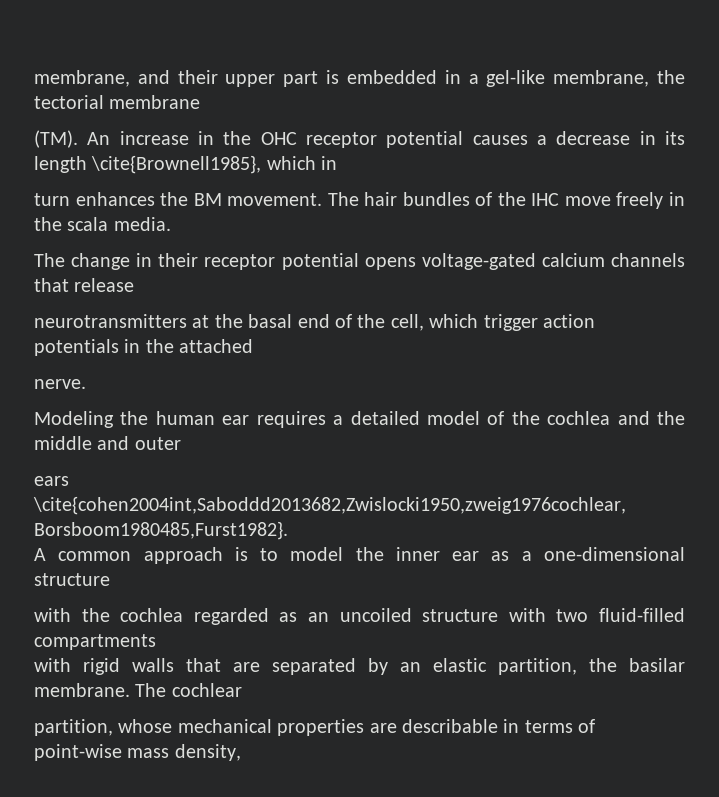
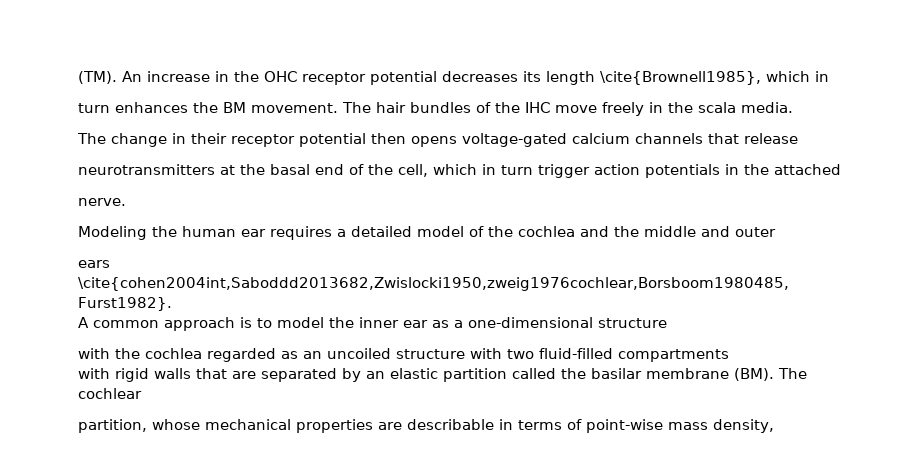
- membrane, and their upper part is embedded in a gel-like membrane, the tectorial membrane
- (TM). An increase in the OHC receptor potential causes a decrease in its length \cite{Brownell1985}, which in
+ (TM). An increase in the OHC receptor potential decreases its length \cite{Brownell1985}, which in
- The change in their receptor potential opens voltage-gated calcium channels that release
+ The change in their receptor potential then opens voltage-gated calcium channels that release
- neurotransmitters at the basal end of the cell, which trigger action potentials in the attached
+ neurotransmitters at the basal end of the cell, which in turn trigger action potentials in the attached
- with rigid walls that are separated by an elastic partition, the basilar membrane. The cochlear
+ with rigid walls that are separated by an elastic partition called the basilar membrane (BM). The cochlear

